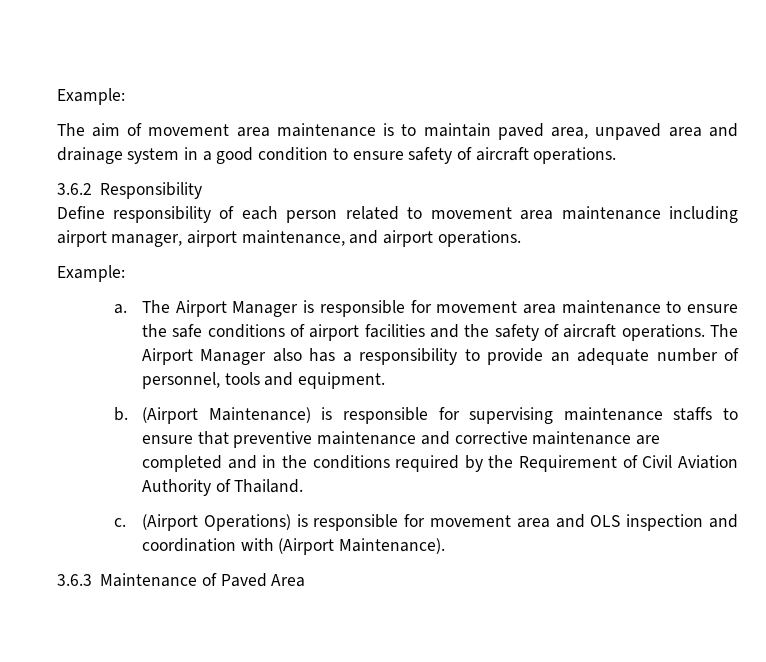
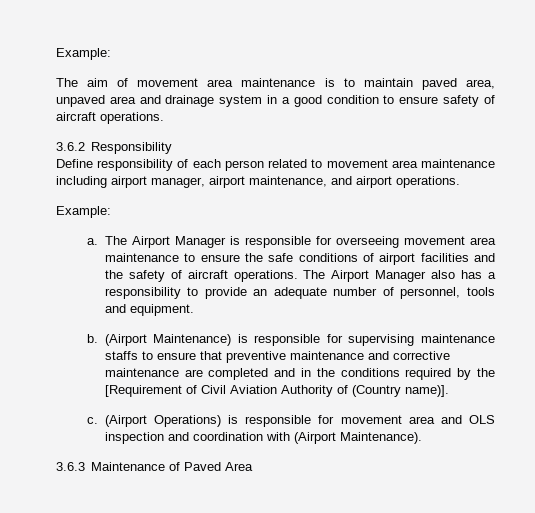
- The Airport Manager is responsible for movement area maintenance to ensure the safe conditions of airport facilities and the safety of aircraft operations.
+ The Airport Manager is responsible for overseeing movement area maintenance to ensure the safe conditions of airport facilities and the safety of aircraft operations.
- (Airport Maintenance) is responsible for supervising maintenance staffs to ensure that preventive maintenance and corrective maintenance are completed and in the conditions required by the Requirement of Civil Aviation Authority of Thailand.
+ (Airport Maintenance) is responsible for supervising maintenance staffs to ensure that preventive maintenance and corrective maintenance are completed and in the conditions required by the [Requirement of Civil Aviation Authority of (Country name)].

